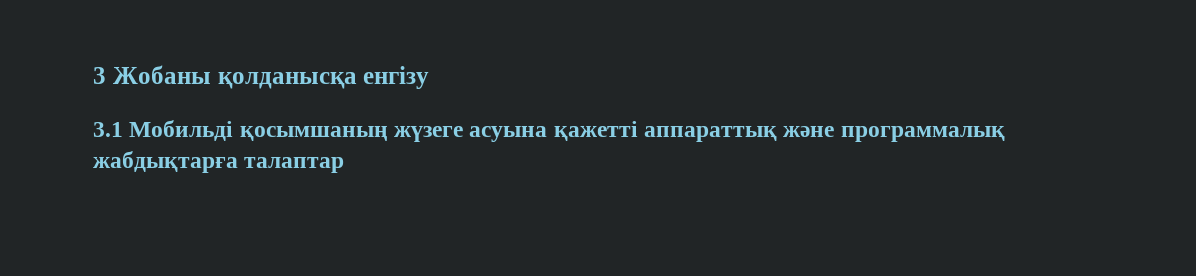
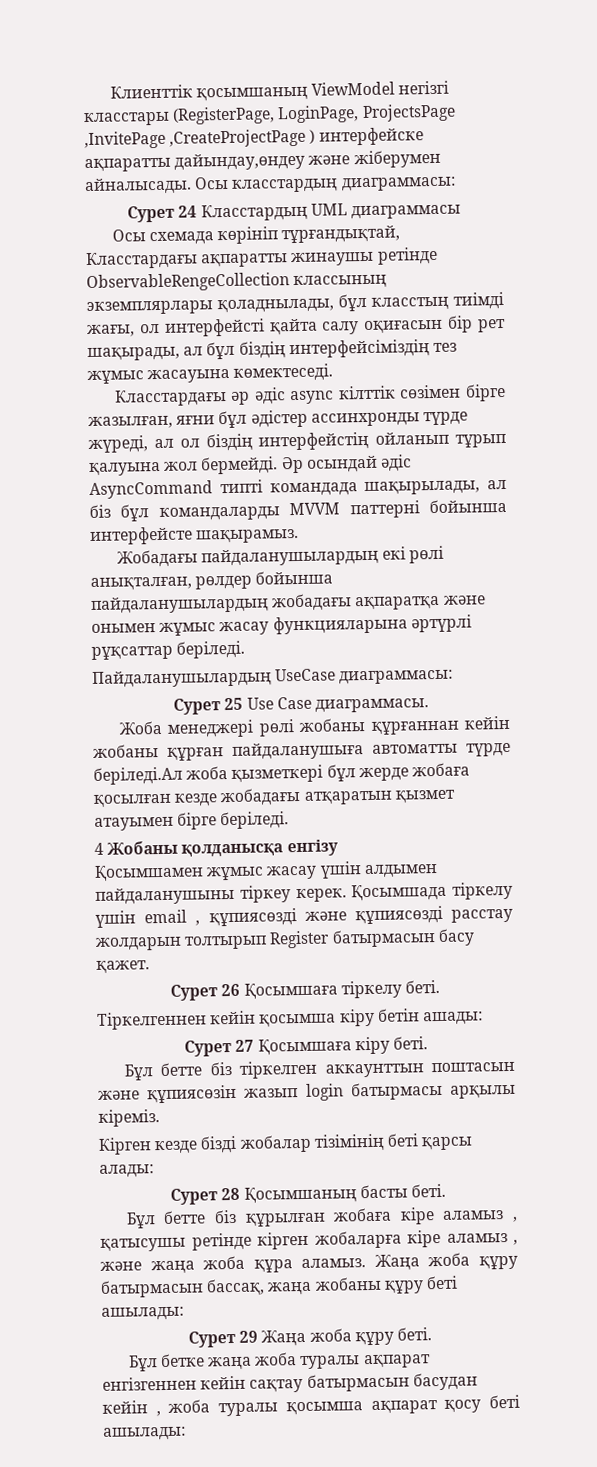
- 3 Жобаны қолданысқа енгізу
- 3.1 Мобильді қосымшаның жүзеге асуына қажетті аппараттық және программалық жабдықтарға талаптар
+ Клиенттік қосымшаның ViewModel негізгі класстары (RegisterPage, LoginPage, ProjectsPage ,InvitePage ,CreateProjectPage ) интерфейске ақпаратты дайындау,өндеу және жіберумен айналысады. Осы класстардың диаграммасы:
+ Сурет 24 Класстардың UML диаграммасы
+ Осы схемада көрініп тұрғандықтай, Класстардағы ақпаратты жинаушы ретінде ObservableRengeCollection классының экземплярлары қоладнылады, бұл класстың тиімді жағы, ол интерфейсті қайта салу оқиғасын бір рет шақырады, ал бұл біздің интерфейсіміздің тез жұмыс жасауына көмектеседі.
+ Класстардағы әр әдіс async кілттік сөзімен бірге жазылған, яғни бұл әдістер ассинхронды түрде жүреді, ал ол біздің интерфейстің ойланып тұрып қалуына жол бермейді. Әр осындай әдіс AsyncCommand типті командада шақырылады, ал біз бұл командаларды MVVM паттерні бойынша интерфейсте шақырамыз.
+ Жобадағы пайдаланушылардың екі рөлі анықталған, рөлдер бойынша пайдаланушылардың жобадағы ақпаратқа және онымен жұмыс жасау функцияларына әртүрлі рұқсаттар беріледі.
+ Пайдаланушылардың UseCase диаграммасы:
+ Сурет 25 Use Case диаграммасы.
+ Жоба менеджері рөлі жобаны құрғаннан кейін жобаны құрған пайдаланушыға автоматты түрде беріледі.Ал жоба қызметкері бұл жерде жобаға қосылған кезде жобадағы атқаратын қызмет атауымен бірге беріледі.
+ 4 Жобаны қолданысқа енгізу
+ Қосымшамен жұмыс жасау үшін алдымен пайдаланушыны тіркеу керек. Қосымшада тіркелу үшін еmail , құпиясөзді және құпиясөзді расстау жолдарын толтырып Register батырмасын басу қажет.
+ Сурет 26 Қосымшаға тіркелу беті.
+ Тіркелгеннен кейін қосымша кіру бетін ашады:
+ Сурет 27 Қосымшаға кіру беті.
+ Бұл бетте біз тіркелген аккаунттын поштасын және құпиясөзін жазып login батырмасы арқылы кіреміз.
+ Кірген кезде бізді жобалар тізімінің беті қарсы алады:
+ Сурет 28 Қосымшаның басты беті.
+ Бұл бетте біз құрылған жобаға кіре аламыз , қатысушы ретінде кірген жобаларға кіре аламыз , және жаңа жоба құра аламыз. Жаңа жоба құру батырмасын бассақ, жаңа жобаны құру беті ашылады:
+ Сурет 29 Жаңа жоба құру беті.
+ Бұл бетке жаңа жоба туралы ақпарат енгізгеннен кейін сақтау батырмасын басудан кейін , жоба туралы қосымша ақпарат қосу беті ашылады:

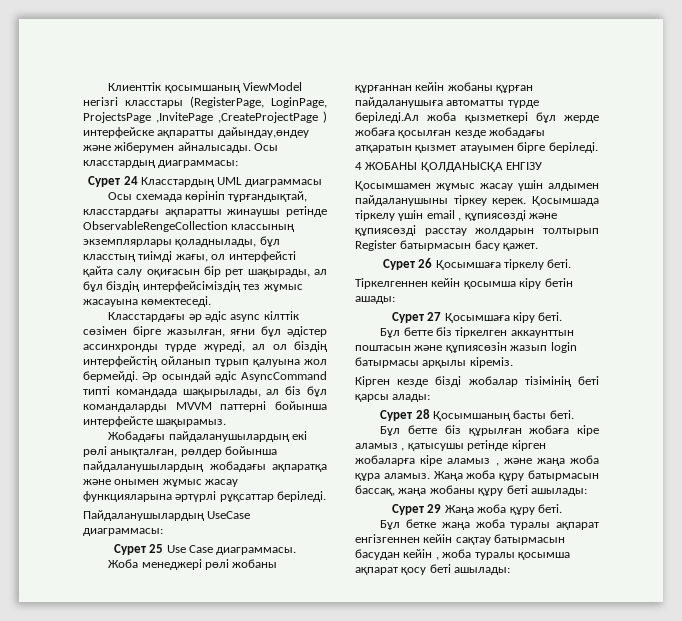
- Осы схемада көрініп тұрғандықтай, Класстардағы ақпаратты жинаушы ретінде ObservableRengeCollection классының экземплярлары қоладнылады, бұл класстың тиімді жағы, ол интерфейсті қайта салу оқиғасын бір рет шақырады, ал бұл біздің интерфейсіміздің тез жұмыс жасауына көмектеседі.
+ Осы схемада көрініп тұрғандықтай, класстардағы ақпаратты жинаушы ретінде ObservableRengeCollection классының экземплярлары қоладнылады, бұл класстың тиімді жағы, ол интерфейсті қайта салу оқиғасын бір рет шақырады, ал бұл біздің интерфейсіміздің тез жұмыс жасауына көмектеседі.
- 4 Жобаны қолданысқа енгізу
+ 4 ЖОБАНЫ ҚОЛДАНЫСҚА ЕНГІЗУ

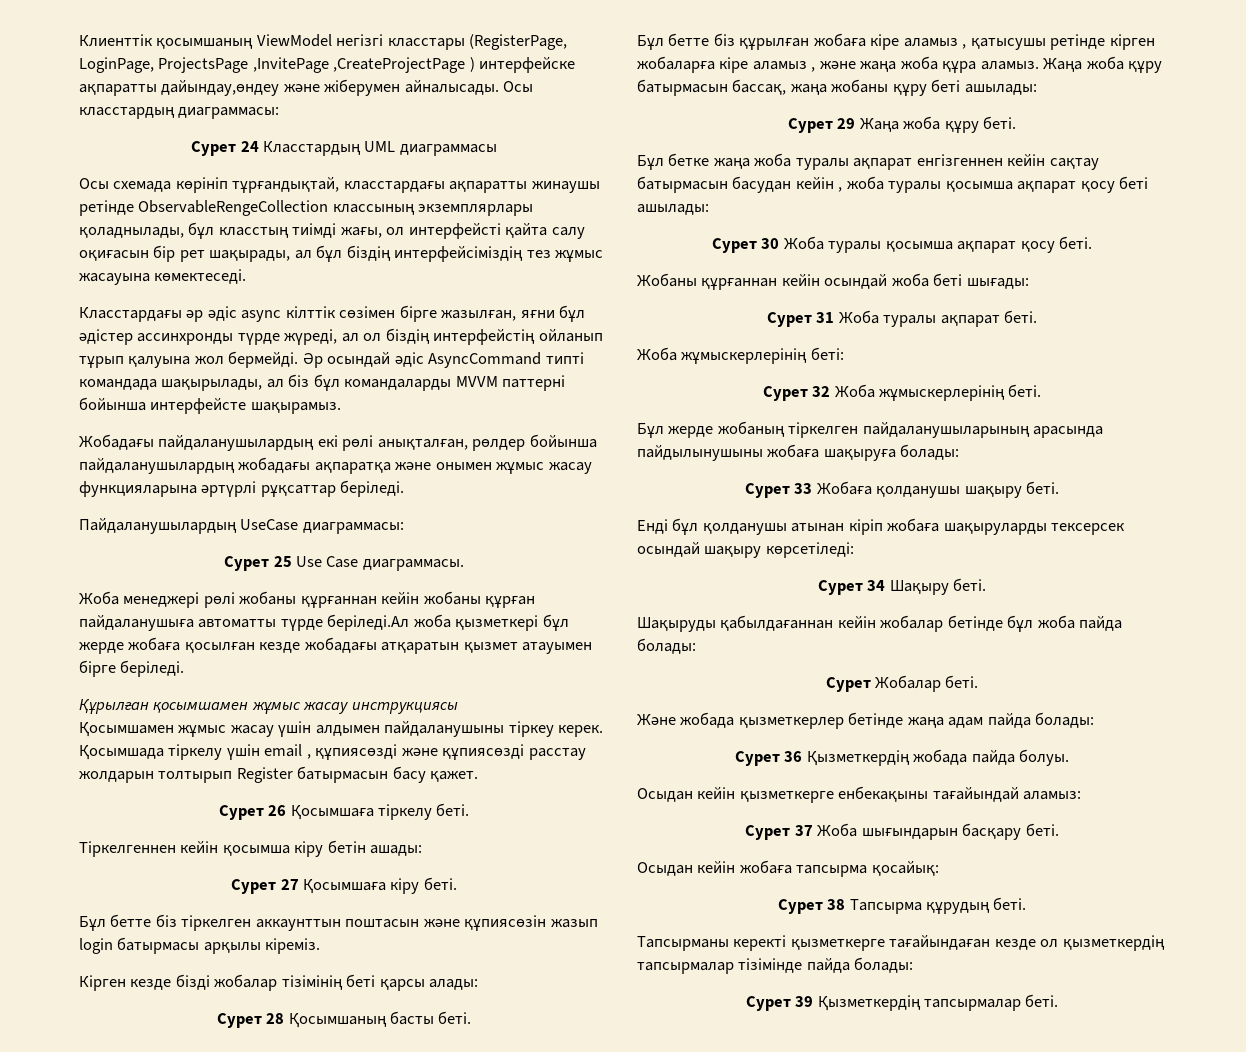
- 4 ЖОБАНЫ ҚОЛДАНЫСҚА ЕНГІЗУ
+ Құрылған қосымшамен жұмыс жасау инструкциясы
+ Сурет 30 Жоба туралы қосымша ақпарат қосу беті.
+ Жобаны құрғаннан кейін осындай жоба беті шығады:
+ Сурет 31 Жоба туралы ақпарат беті.
+ Жоба жұмыскерлерінің беті:
+ Сурет 32 Жоба жұмыскерлерінің беті.
+ Бұл жерде жобаның тіркелген пайдаланушыларының арасында пайдылынушыны жобаға шақыруға болады:
+ Сурет 33 Жобаға қолданушы шақыру беті.
+ Енді бұл қолданушы атынан кіріп жобаға шақыруларды тексерсек осындай шақыру көрсетіледі:
+ Сурет 34 Шақыру беті.
+ Шақыруды қабылдағаннан кейін жобалар бетінде бұл жоба пайда болады:
+ Сурет Жобалар беті.
+ Және жобада қызметкерлер бетінде жаңа адам пайда болады:
+ Сурет 36 Қызметкердің жобада пайда болуы.
+ Осыдан кейін қызметкерге енбекақыны тағайындай аламыз:
+ Сурет 37 Жоба шығындарын басқару беті.
+ Осыдан кейін жобаға тапсырма қосайық:
+ Сурет 38 Тапсырма құрудың беті.
+ Тапсырманы керекті қызметкерге тағайындаған кезде ол қызметкердің тапсырмалар тізімінде пайда болады:
+ Сурет 39 Қызметкердің тапсырмалар беті.

